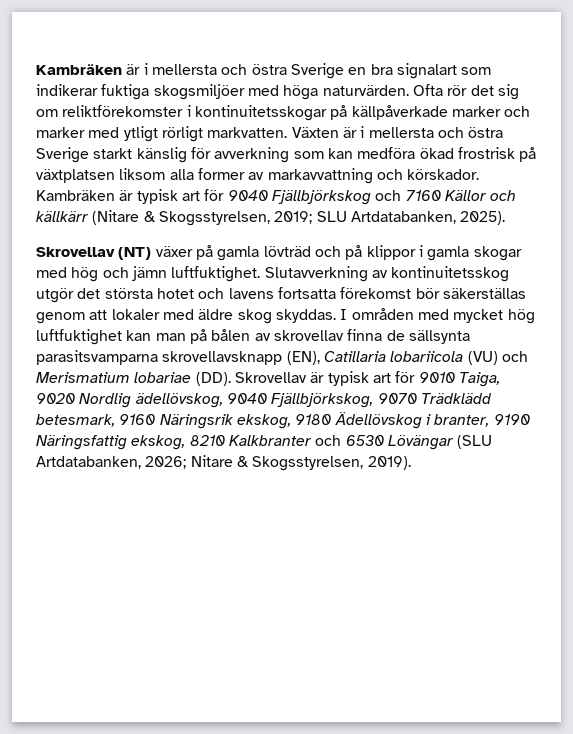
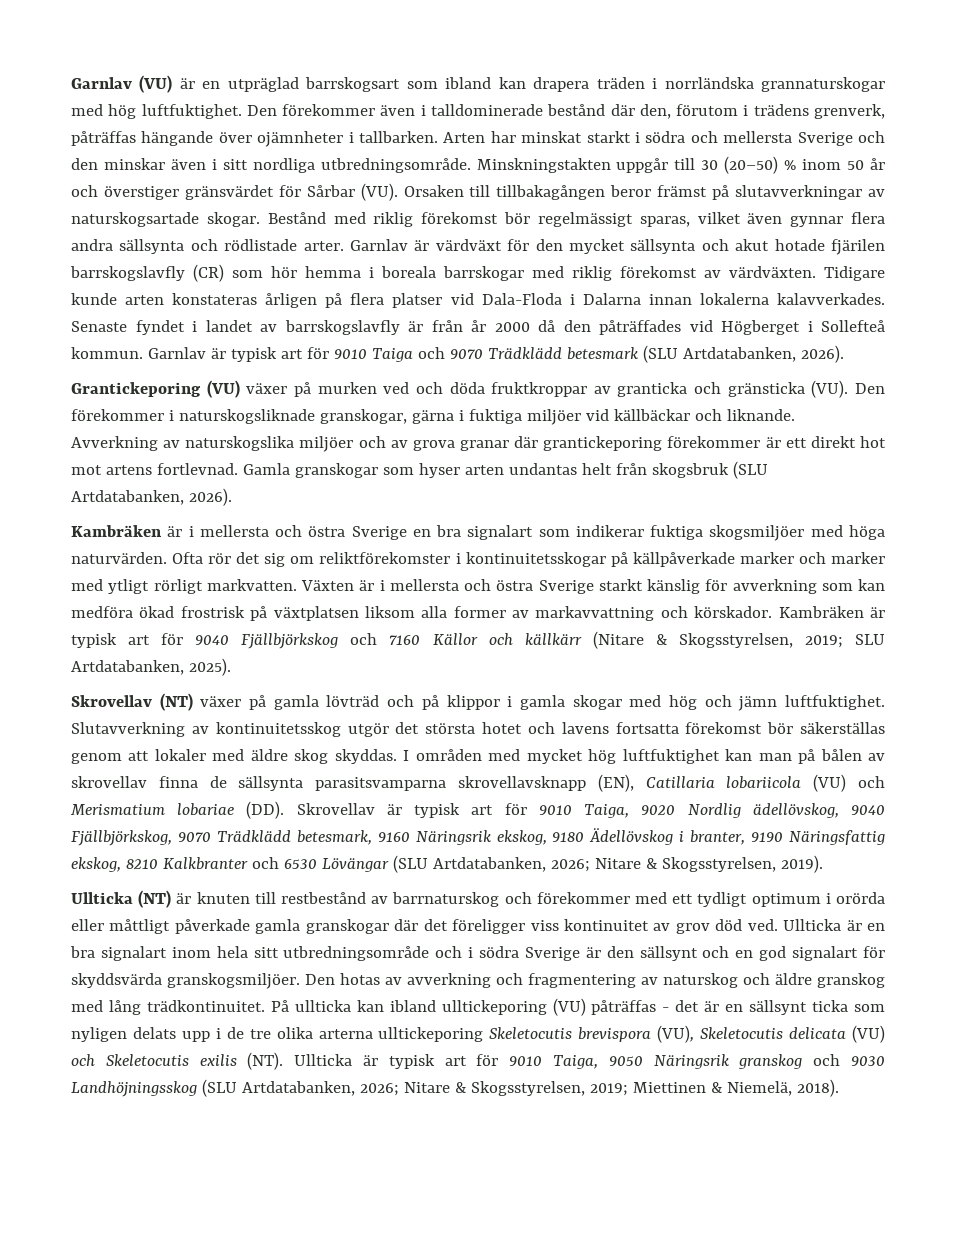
+ Garnlav (VU) är en utpräglad barrskogsart som ibland kan drapera träden i norrländska grannaturskogar med hög luftfuktighet. Den förekommer även i talldominerade bestånd där den, förutom i trädens grenverk, påträffas hängande över ojämnheter i tallbarken. Arten har minskat starkt i södra och mellersta Sverige och den minskar även i sitt nordliga utbredningsområde. Minskningstakten uppgår till 30 (20–50) % inom 50 år och överstiger gränsvärdet för Sårbar (VU). Orsaken till tillbakagången beror främst på slutavverkningar av naturskogsartade skogar. Bestånd med riklig förekomst bör regelmässigt sparas, vilket även gynnar flera andra sällsynta och rödlistade arter. Garnlav är värdväxt för den mycket sällsynta och akut hotade fjärilen barrskogslavfly (CR) som hör hemma i boreala barrskogar med riklig förekomst av värdväxten. Tidigare kunde arten konstateras årligen på flera platser vid Dala-Floda i Dalarna innan lokalerna kalavverkades. Senaste fyndet i landet av barrskogslavfly är från år 2000 då den påträffades vid Högberget i Sollefteå kommun. Garnlav är typisk art för 9010 Taiga och 9070 Trädklädd betesmark (SLU Artdatabanken, 2026).
+ Grantickeporing (VU) växer på murken ved och döda fruktkroppar av granticka och gränsticka (VU). Den förekommer i naturskogsliknade granskogar, gärna i fuktiga miljöer vid källbäckar och liknande. Avverkning av naturskogslika miljöer och av grova granar där grantickeporing förekommer är ett direkt hot mot artens fortlevnad. Gamla granskogar som hyser arten undantas helt från skogsbruk (SLU Artdatabanken, 2026).
+ Ullticka (NT) är knuten till restbestånd av barrnaturskog och förekommer med ett tydligt optimum i orörda eller måttligt påverkade gamla granskogar där det föreligger viss kontinuitet av grov död ved. Ullticka är en bra signalart inom hela sitt utbredningsområde och i södra Sverige är den sällsynt och en god signalart för skyddsvärda granskogsmiljöer. Den hotas av avverkning och fragmentering av naturskog och äldre granskog med lång trädkontinuitet. På ullticka kan ibland ulltickeporing (VU) påträffas - det är en sällsynt ticka som nyligen delats upp i de tre olika arterna ulltickeporing Skeletocutis brevispora (VU), Skeletocutis delicata (VU) och Skeletocutis exilis (NT). Ullticka är typisk art för 9010 Taiga, 9050 Näringsrik granskog och 9030 Landhöjningsskog (SLU Artdatabanken, 2026; Nitare & Skogsstyrelsen, 2019; Miettinen & Niemelä, 2018).

